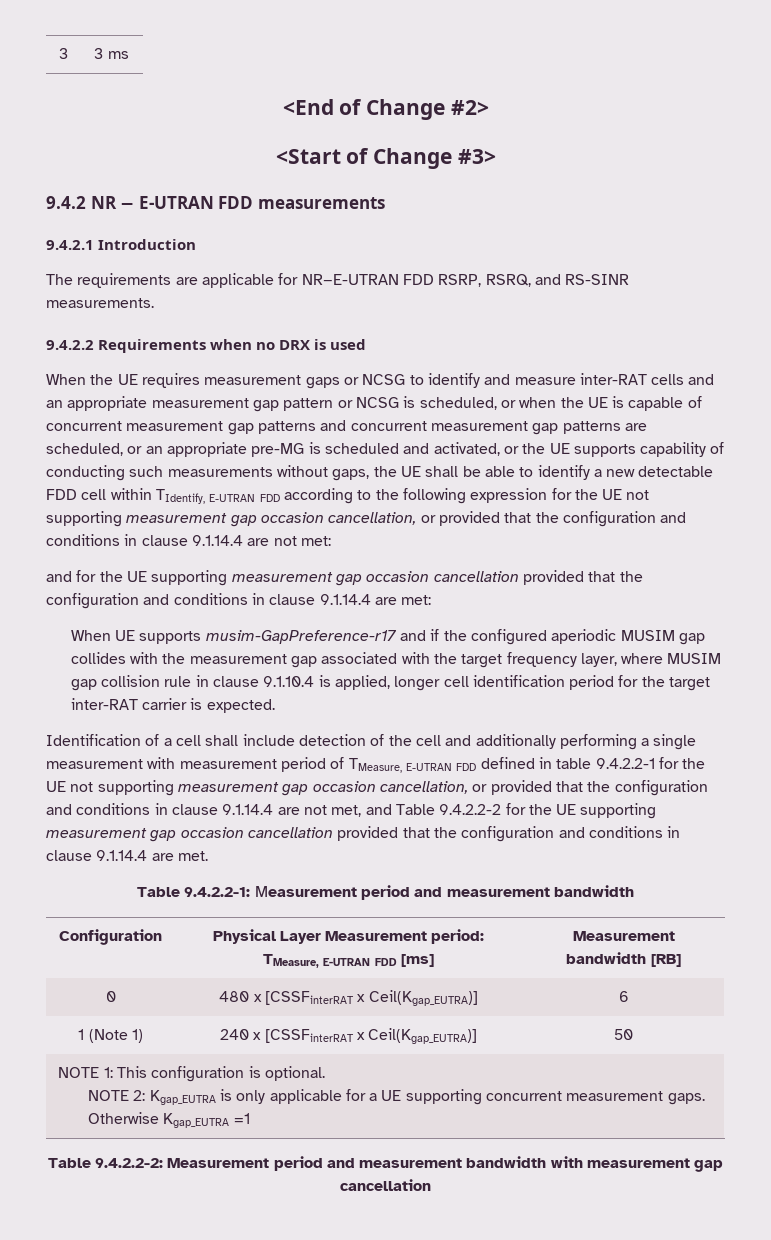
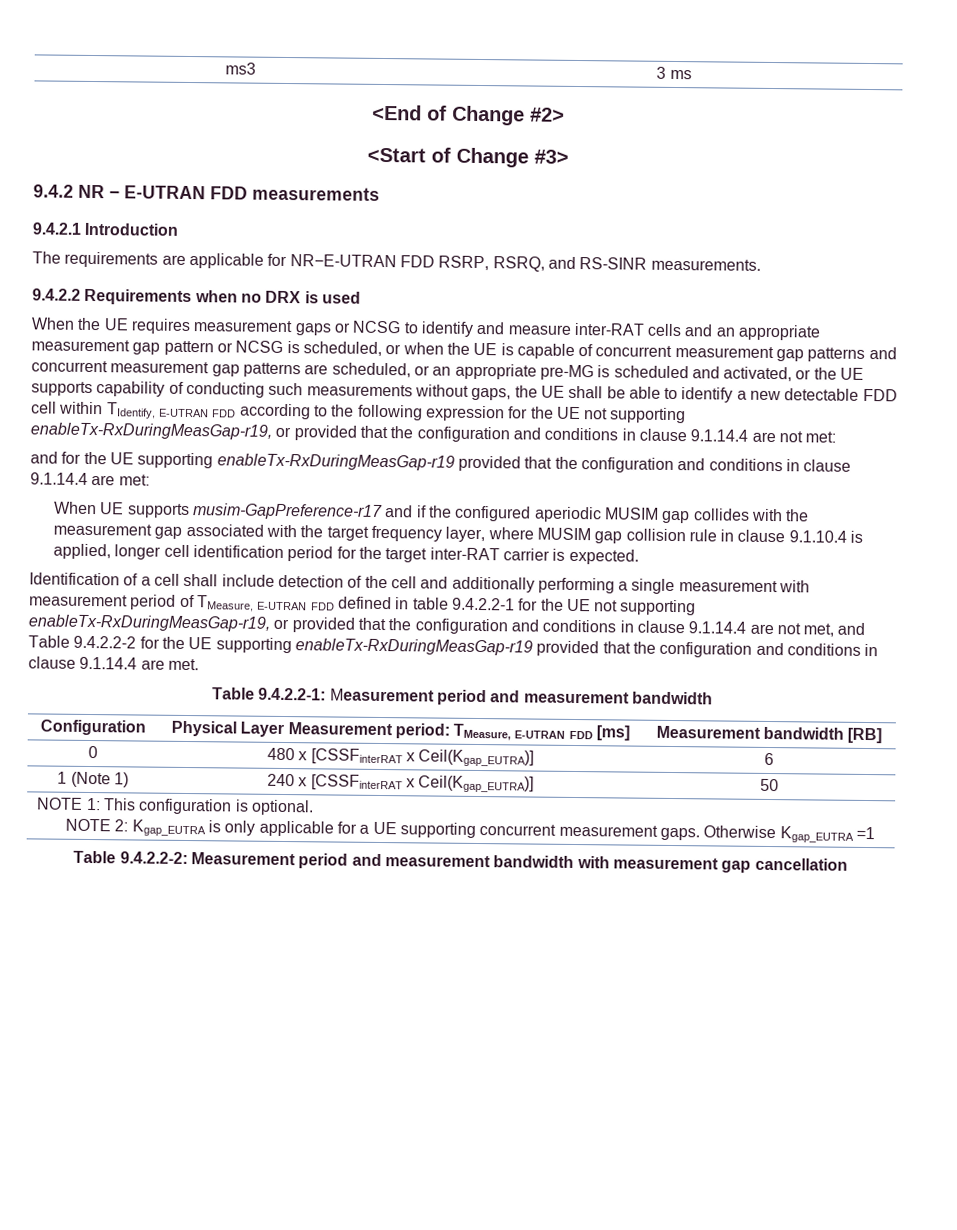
- 3 | 3 ms
+ ms3 | 3 ms
- When the UE requires measurement gaps or NCSG to identify and measure inter-RAT cells and an appropriate measurement gap pattern or NCSG is scheduled, or when the UE is capable of concurrent measurement gap patterns and concurrent measurement gap patterns are scheduled, or an appropriate pre-MG is scheduled and activated, or the UE supports capability of conducting such measurements without gaps, the UE shall be able to identify a new detectable FDD cell within TIdentify, E-UTRAN FDD according to the following expression for the UE not supporting measurement gap occasion cancellation, or provided that the configuration and conditions in clause 9.1.14.4 are not met:
+ When the UE requires measurement gaps or NCSG to identify and measure inter-RAT cells and an appropriate measurement gap pattern or NCSG is scheduled, or when the UE is capable of concurrent measurement gap patterns and concurrent measurement gap patterns are scheduled, or an appropriate pre-MG is scheduled and activated, or the UE supports capability of conducting such measurements without gaps, the UE shall be able to identify a new detectable FDD cell within TIdentify, E-UTRAN FDD according to the following expression for the UE not supporting enableTx-RxDuringMeasGap-r19, or provided that the configuration and conditions in clause 9.1.14.4 are not met:
- and for the UE supporting measurement gap occasion cancellation provided that the configuration and conditions in clause 9.1.14.4 are met:
+ and for the UE supporting enableTx-RxDuringMeasGap-r19 provided that the configuration and conditions in clause 9.1.14.4 are met:
- Identification of a cell shall include detection of the cell and additionally performing a single measurement with measurement period of TMeasure, E-UTRAN FDD defined in table 9.4.2.2-1 for the UE not supporting measurement gap occasion cancellation, or provided that the configuration and conditions in clause 9.1.14.4 are not met, and Table 9.4.2.2-2 for the UE supporting measurement gap occasion cancellation provided that the configuration and conditions in clause 9.1.14.4 are met.
+ Identification of a cell shall include detection of the cell and additionally performing a single measurement with measurement period of TMeasure, E-UTRAN FDD defined in table 9.4.2.2-1 for the UE not supporting enableTx-RxDuringMeasGap-r19, or provided that the configuration and conditions in clause 9.1.14.4 are not met, and Table 9.4.2.2-2 for the UE supporting enableTx-RxDuringMeasGap-r19 provided that the configuration and conditions in clause 9.1.14.4 are met.

